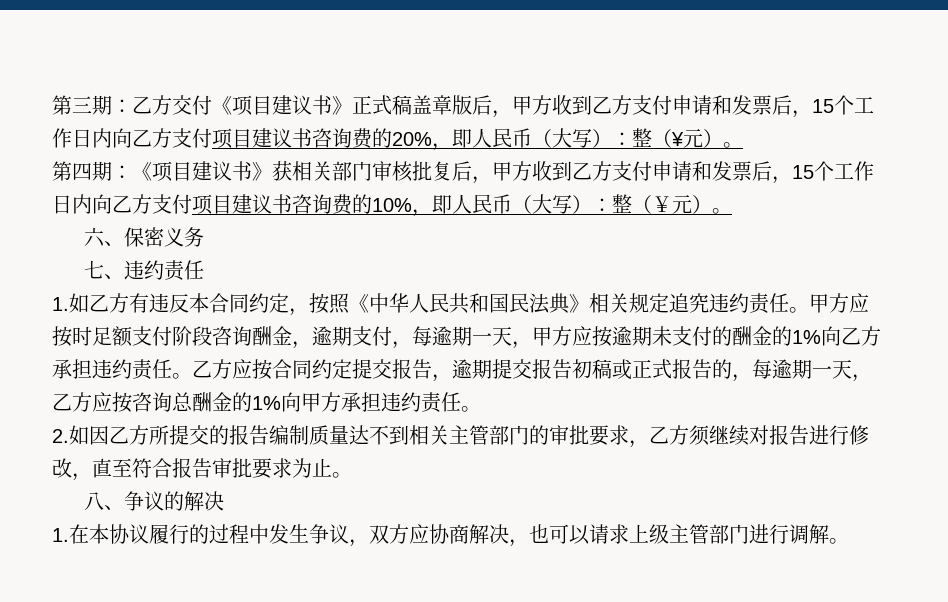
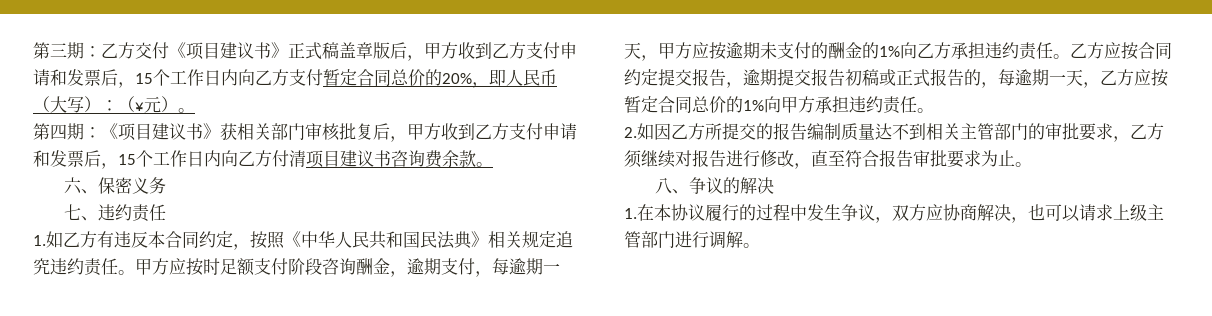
- 第三期：乙方交付《项目建议书》正式稿盖章版后，甲方收到乙方支付申请和发票后，15个工作日内向乙方支付项目建议书咨询费的20%，即人民币（大写）：整（¥元）。
+ 第三期：乙方交付《项目建议书》正式稿盖章版后，甲方收到乙方支付申请和发票后，15个工作日内向乙方支付暂定合同总价的20%，即人民币（大写）：（¥元）。
- 第四期：《项目建议书》获相关部门审核批复后，甲方收到乙方支付申请和发票后，15个工作日内向乙方支付项目建议书咨询费的10%，即人民币（大写）：整（￥元）。
+ 第四期：《项目建议书》获相关部门审核批复后，甲方收到乙方支付申请和发票后，15个工作日内向乙方付清项目建议书咨询费余款。
- 乙方应按合同约定提交报告，逾期提交报告初稿或正式报告的，每逾期一天，乙方应按咨询总酬金的1%向甲方承担违约责任。
+ 乙方应按合同约定提交报告，逾期提交报告初稿或正式报告的，每逾期一天，乙方应按暂定合同总价的1%向甲方承担违约责任。

